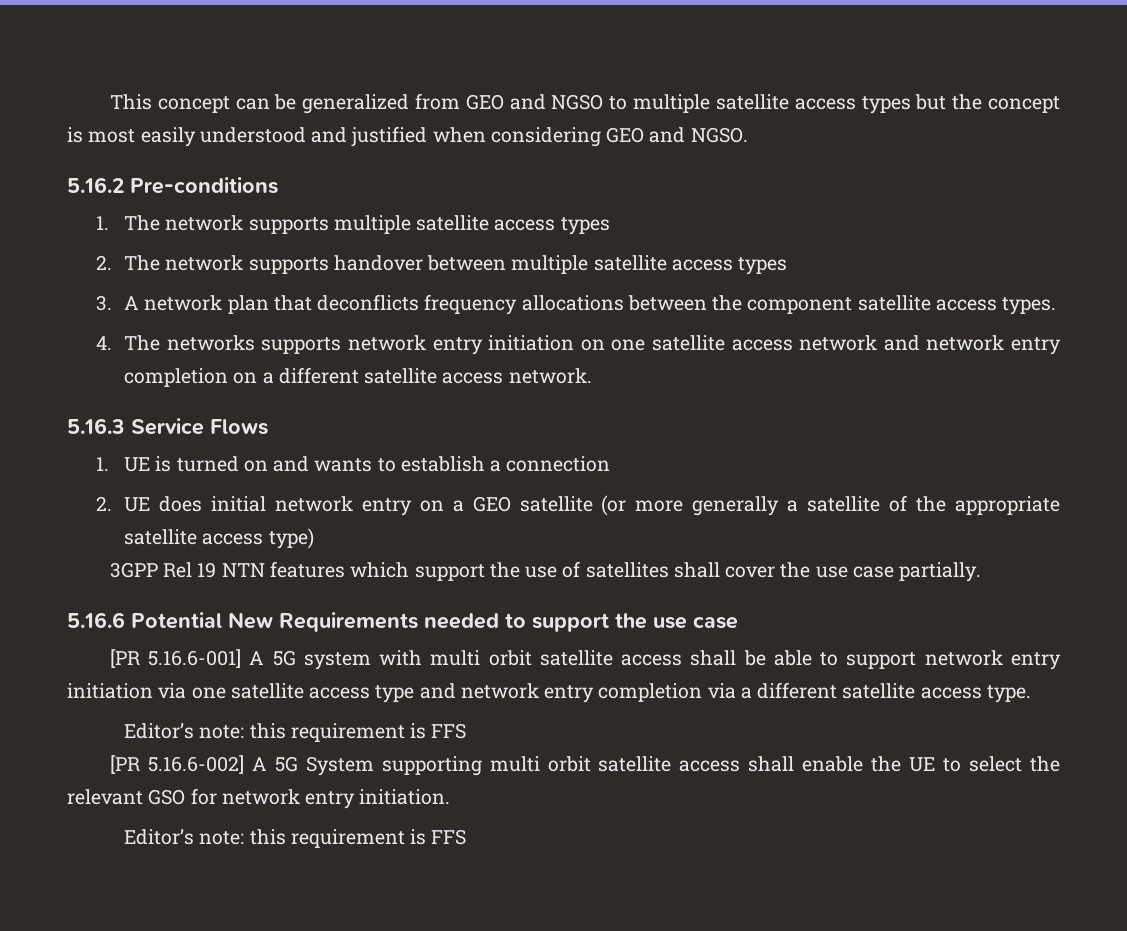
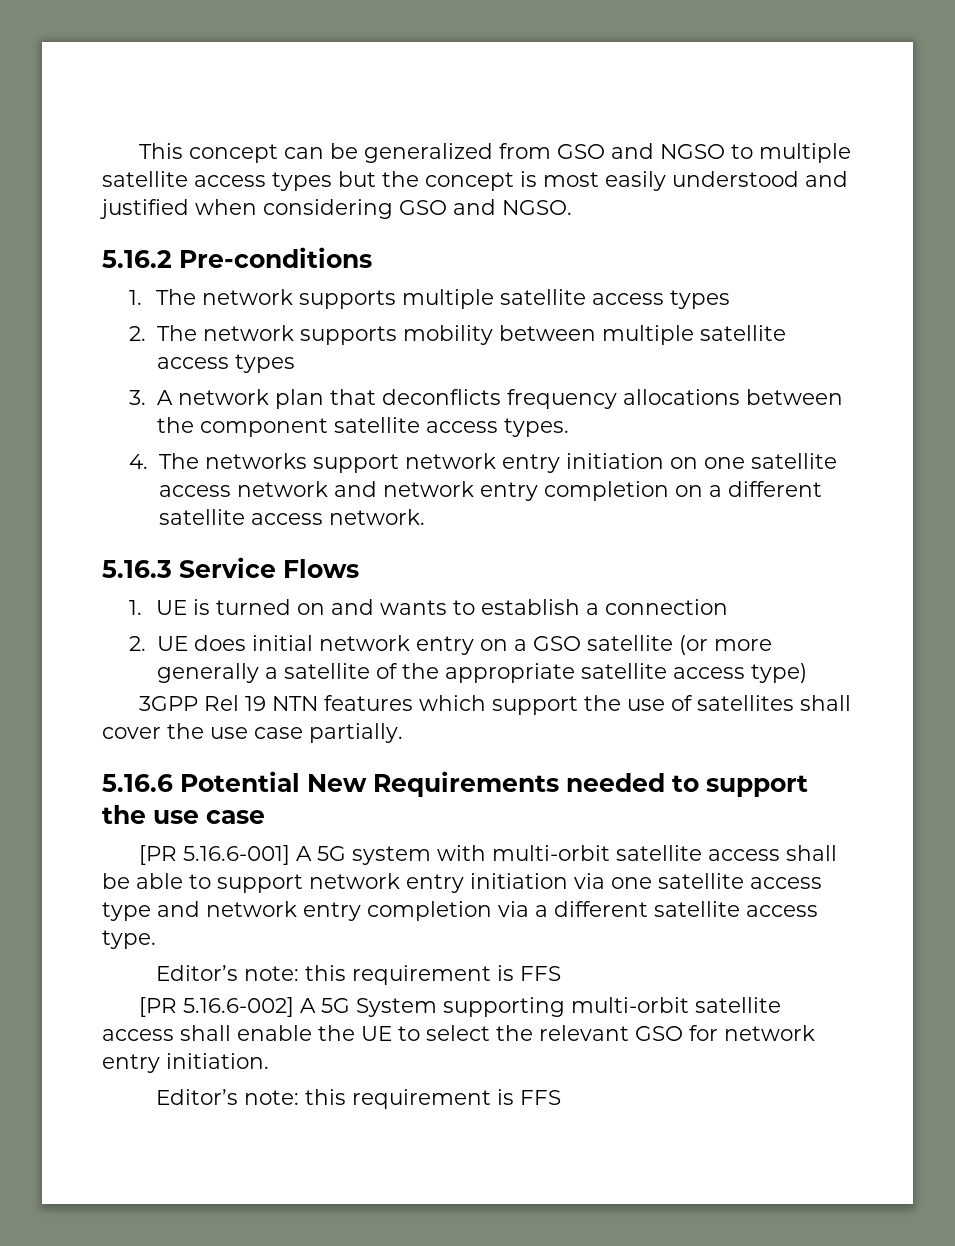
- This concept can be generalized from GEO and NGSO to multiple satellite access types but the concept is most easily understood and justified when considering GEO and NGSO.
+ This concept can be generalized from GSO and NGSO to multiple satellite access types but the concept is most easily understood and justified when considering GSO and NGSO.
- 2. The network supports handover between multiple satellite access types
+ 2. The network supports mobility between multiple satellite access types
- 4. The networks supports network entry initiation on one satellite access network and network entry completion on a different satellite access network.
+ 4. The networks support network entry initiation on one satellite access network and network entry completion on a different satellite access network.
- 2. UE does initial network entry on a GEO satellite (or more generally a satellite of the appropriate satellite access type)
+ 2. UE does initial network entry on a GSO satellite (or more generally a satellite of the appropriate satellite access type)
- [PR 5.16.6-001] A 5G system with multi orbit satellite access shall be able to support network entry initiation via one satellite access type and network entry completion via a different satellite access type.
+ [PR 5.16.6-001] A 5G system with multi-orbit satellite access shall be able to support network entry initiation via one satellite access type and network entry completion via a different satellite access type.
- [PR 5.16.6-002] A 5G System supporting multi orbit satellite access shall enable the UE to select the relevant GSO for network entry initiation.
+ [PR 5.16.6-002] A 5G System supporting multi-orbit satellite access shall enable the UE to select the relevant GSO for network entry initiation.

